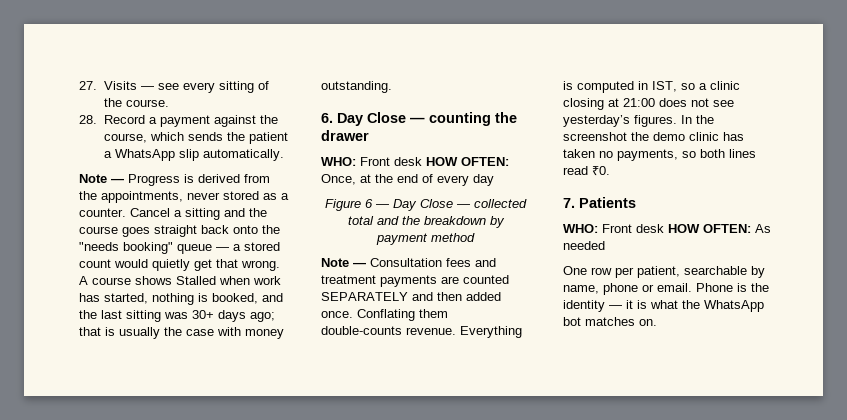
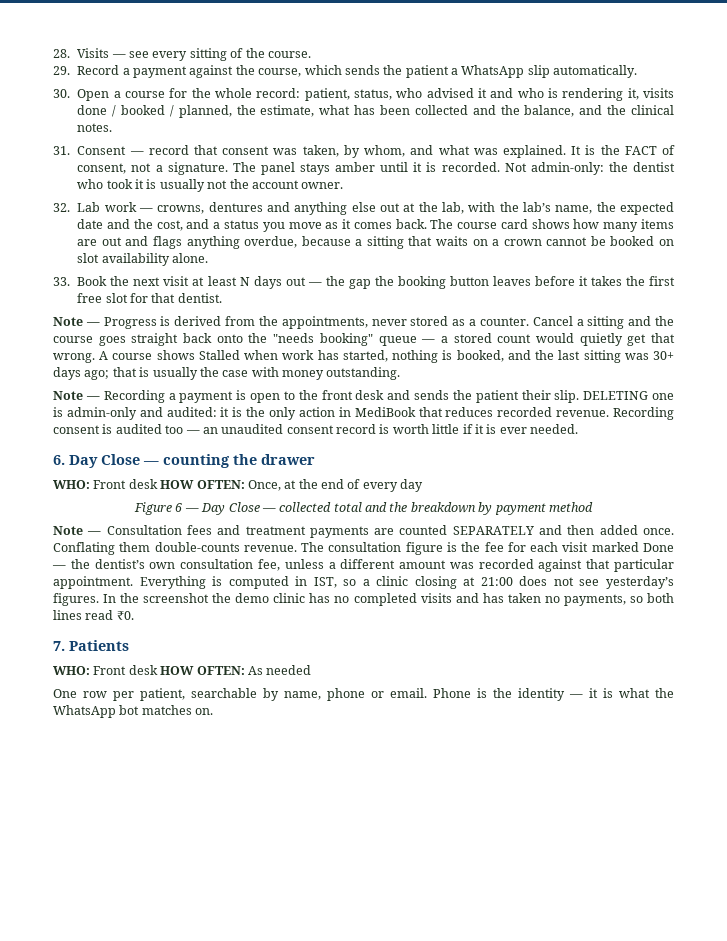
- 27. Visits — see every sitting of the course.
+ 28. Visits — see every sitting of the course.
- 28. Record a payment against the course, which sends the patient a WhatsApp slip automatically.
+ 29. Record a payment against the course, which sends the patient a WhatsApp slip automatically.
+ 30. Open a course for the whole record: patient, status, who advised it and who is rendering it, visits done / booked / planned, the estimate, what has been collected and the balance, and the clinical notes.
+ 31. Consent — record that consent was taken, by whom, and what was explained. It is the FACT of consent, not a signature. The panel stays amber until it is recorded. Not admin-only: the dentist who took it is usually not the account owner.
+ 32. Lab work — crowns, dentures and anything else out at the lab, with the lab’s name, the expected date and the cost, and a status you move as it comes back. The course card shows how many items are out and flags anything overdue, because a sitting that waits on a crown cannot be booked on slot availability alone.
+ 33. Book the next visit at least N days out — the gap the booking button leaves before it takes the first free slot for that dentist.
+ Note — Recording a payment is open to the front desk and sends the patient their slip. DELETING one is admin-only and audited: it is the only action in MediBook that reduces recorded revenue. Recording consent is audited too — an unaudited consent record is worth little if it is ever needed.
+ The consultation figure is the fee for each visit marked Done — the dentist’s own consultation fee, unless a different amount was recorded against that particular appointment.
- In the screenshot the demo clinic has taken no payments, so both lines read ₹0.
+ In the screenshot the demo clinic has no completed visits and has taken no payments, so both lines read ₹0.

